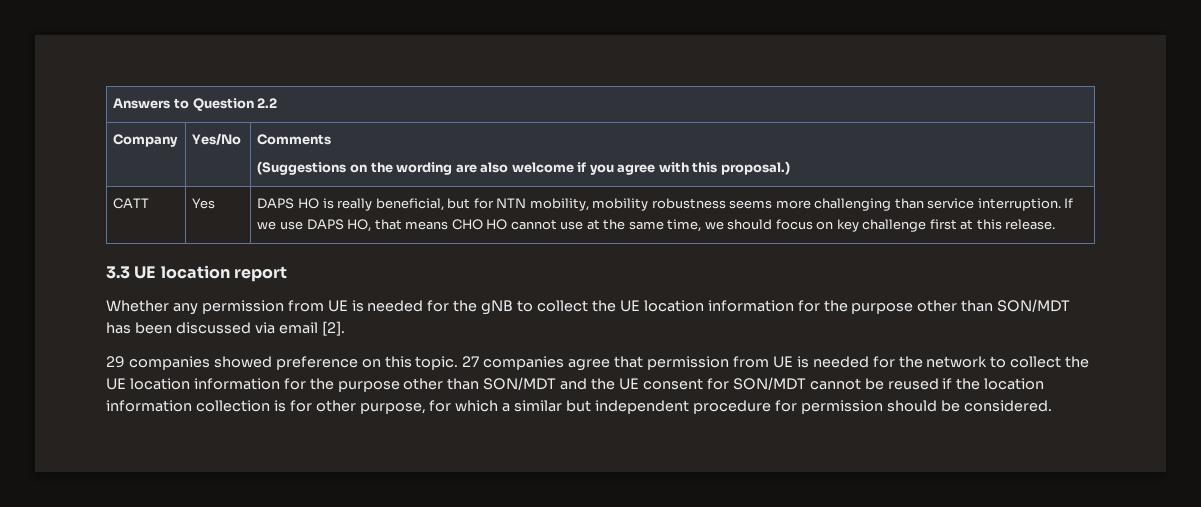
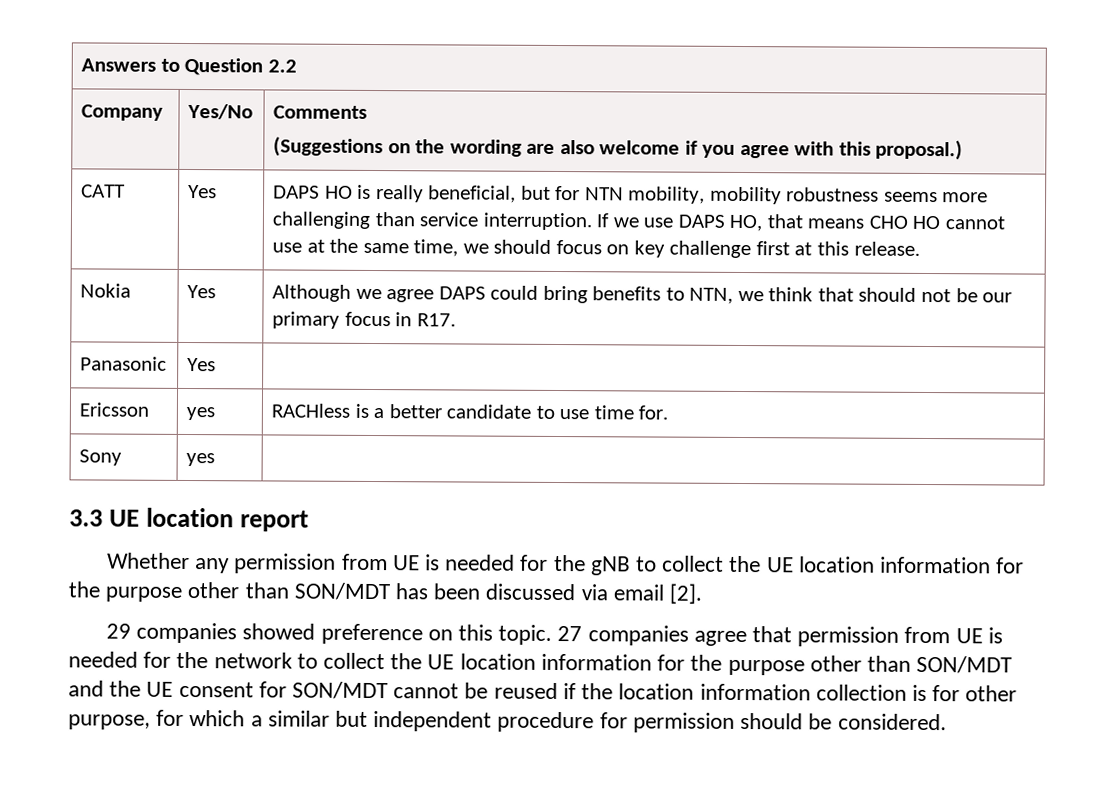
+ Nokia | Yes | Although we agree DAPS could bring benefits to NTN, we think that should not be our primary focus in R17.
+ Panasonic | Yes |
+ Ericsson | yes | RACHless is a better candidate to use time for.
+ Sony | yes |

